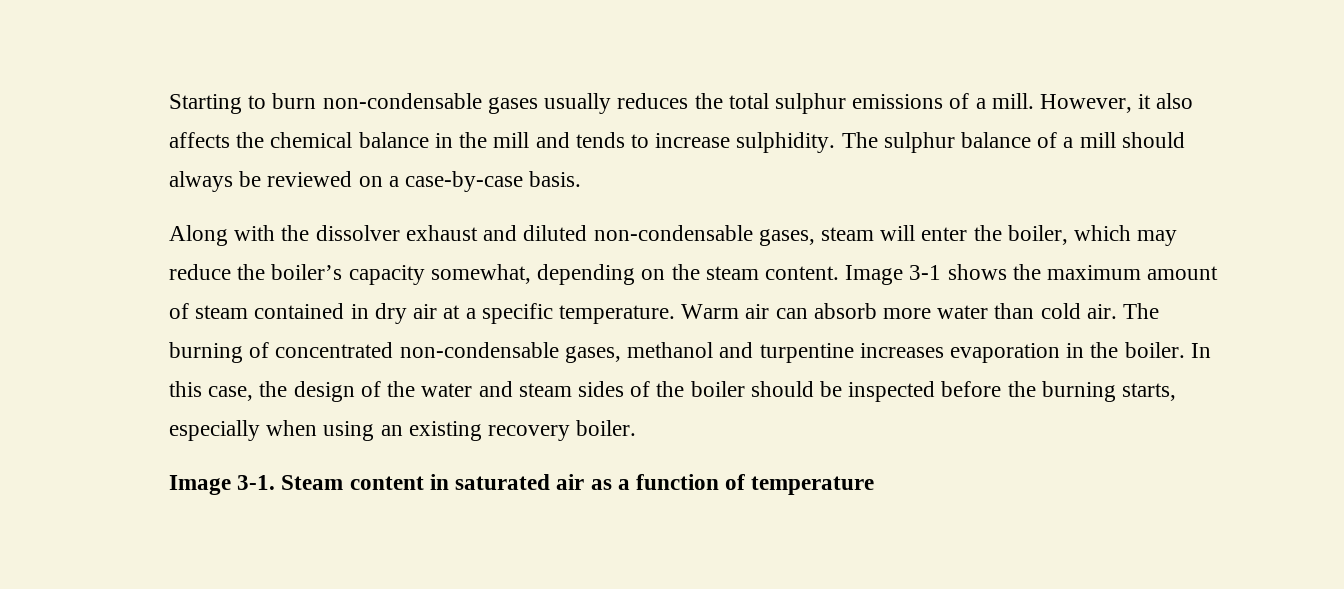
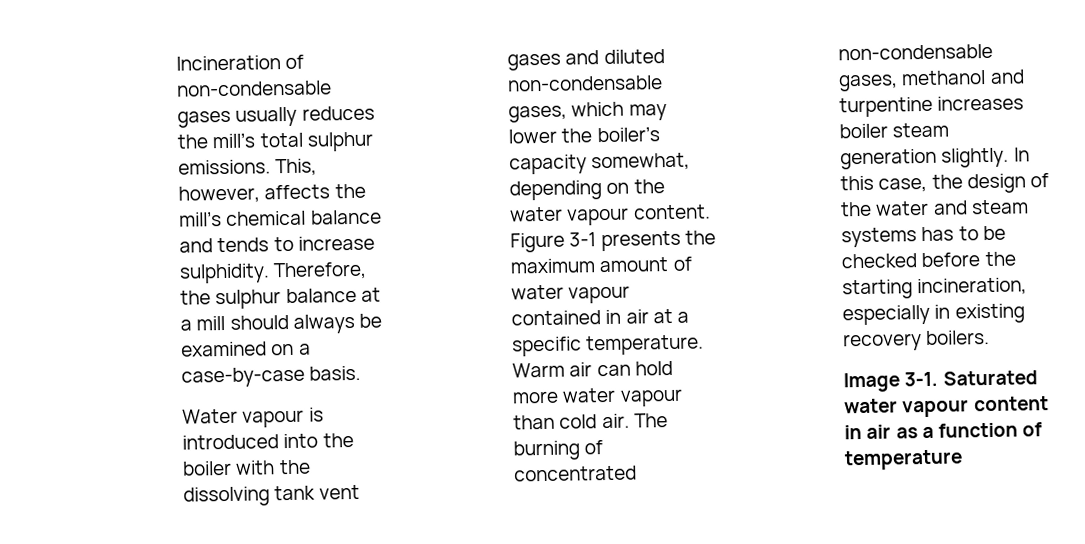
- Starting to burn non-condensable gases usually reduces the total sulphur emissions of a mill. However, it also affects the chemical balance in the mill and tends to increase sulphidity.
+ Incineration of non-condensable gases usually reduces the mill’s total sulphur emissions. This, however, affects the mill’s chemical balance and tends to increase sulphidity.
- The sulphur balance of a mill should always be reviewed on a case-by-case basis.
+ Therefore, the sulphur balance at a mill should always be examined on a case-by-case basis.
- Along with the dissolver exhaust and diluted non-condensable gases, steam will enter the boiler, which may reduce the boiler’s capacity somewhat, depending on the steam content. Image 3-1 shows the maximum amount of steam contained in dry air at a specific temperature.
+ Water vapour is introduced into the boiler with the dissolving tank vent gases and diluted non-condensable gases, which may lower the boiler’s capacity somewhat, depending on the water vapour content. Figure 3-1 presents the maximum amount of water vapour contained in air at a specific temperature.
- Warm air can absorb more water than cold air.
+ Warm air can hold more water vapour than cold air.
- The burning of concentrated non-condensable gases, methanol and turpentine increases evaporation in the boiler.
+ The burning of concentrated non-condensable gases, methanol and turpentine increases boiler steam generation slightly.
- In this case, the design of the water and steam sides of the boiler should be inspected before the burning starts, especially when using an existing recovery boiler.
+ In this case, the design of the water and steam systems has to be checked before the starting incineration, especially in existing recovery boilers.
- Steam content in saturated air as a function of temperature
+ Saturated water vapour content in air as a function of temperature

